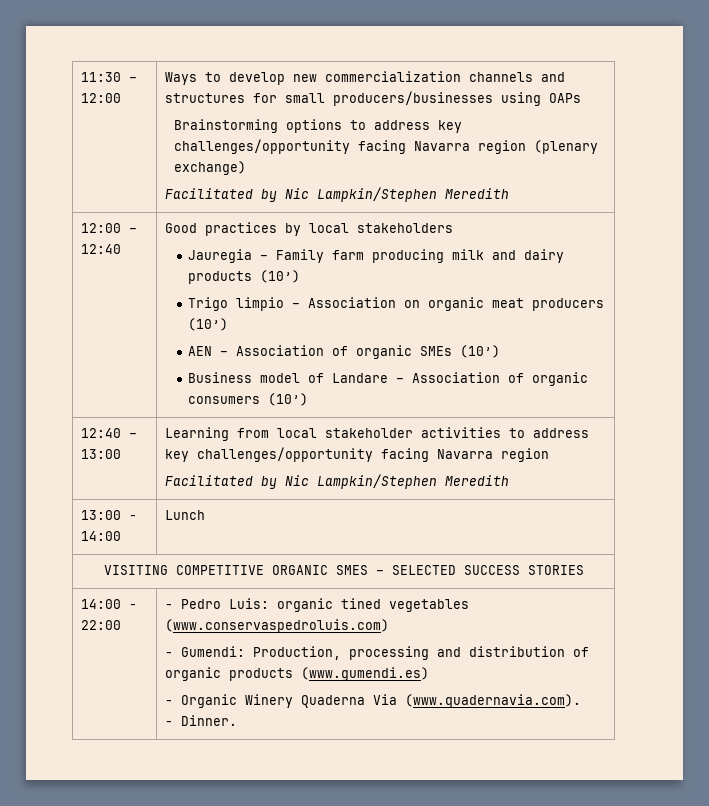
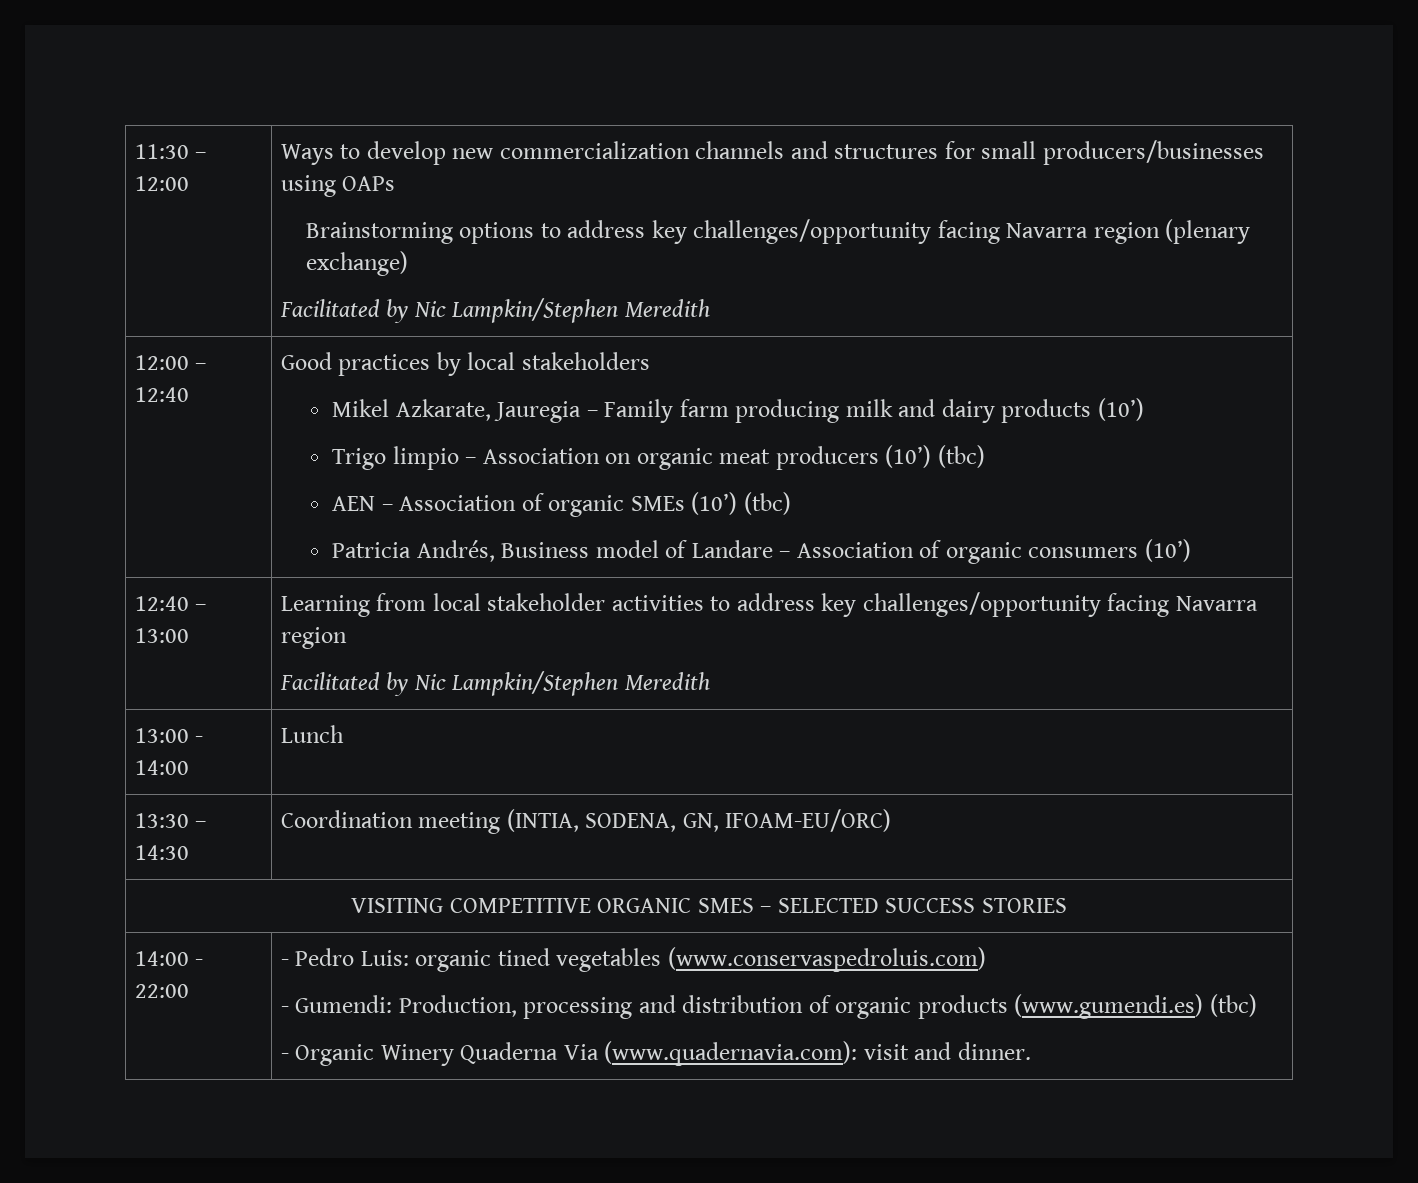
- Jauregia – Family farm producing milk and dairy products (10’)
+ Mikel Azkarate, Jauregia – Family farm producing milk and dairy products (10’)
- Trigo limpio – Association on organic meat producers (10’)
+ Trigo limpio – Association on organic meat producers (10’) (tbc)
- AEN – Association of organic SMEs (10’)
- Business model of Landare – Association of organic consumers (10’)
+ AEN – Association of organic SMEs (10’) (tbc)
+ Patricia Andrés, Business model of Landare – Association of organic consumers (10’)
+ 13:30 – 14:30 | Coordination meeting (INTIA, SODENA, GN, IFOAM-EU/ORC)
  14:00 - 22:00 | - Pedro Luis: organic tined vegetables (www.conservaspedroluis.com)
- - Gumendi: Production, processing and distribution of organic products (www.gumendi.es)
- - Organic Winery Quaderna Via (www.quadernavia.com).
- - Dinner.
+ - Gumendi: Production, processing and distribution of organic products (www.gumendi.es) (tbc)
+ - Organic Winery Quaderna Via (www.quadernavia.com): visit and dinner.

